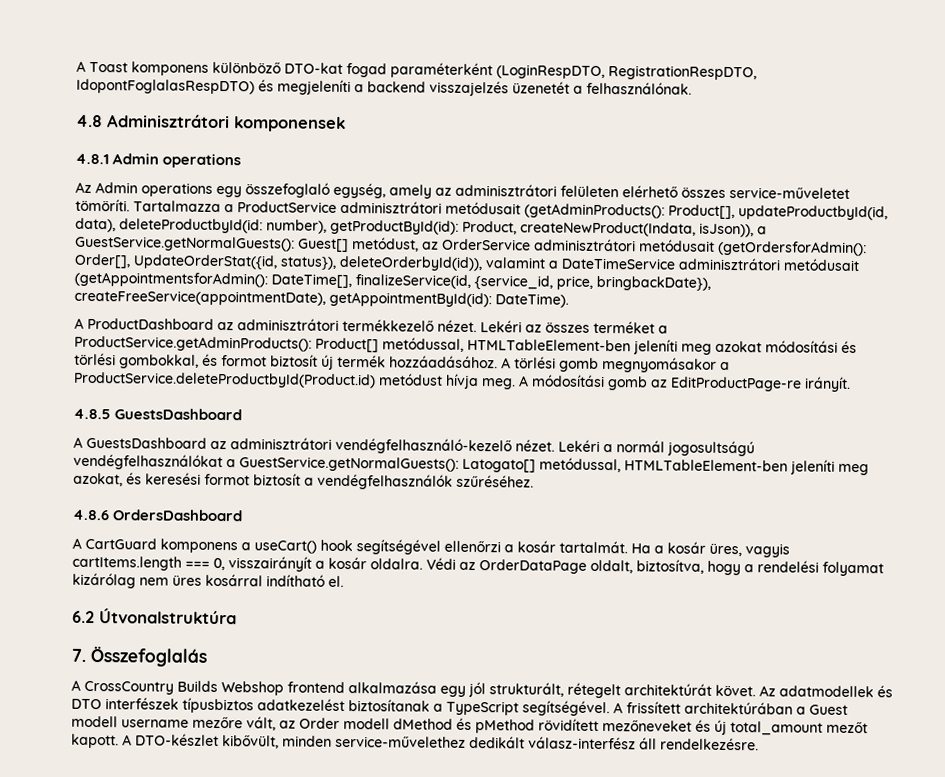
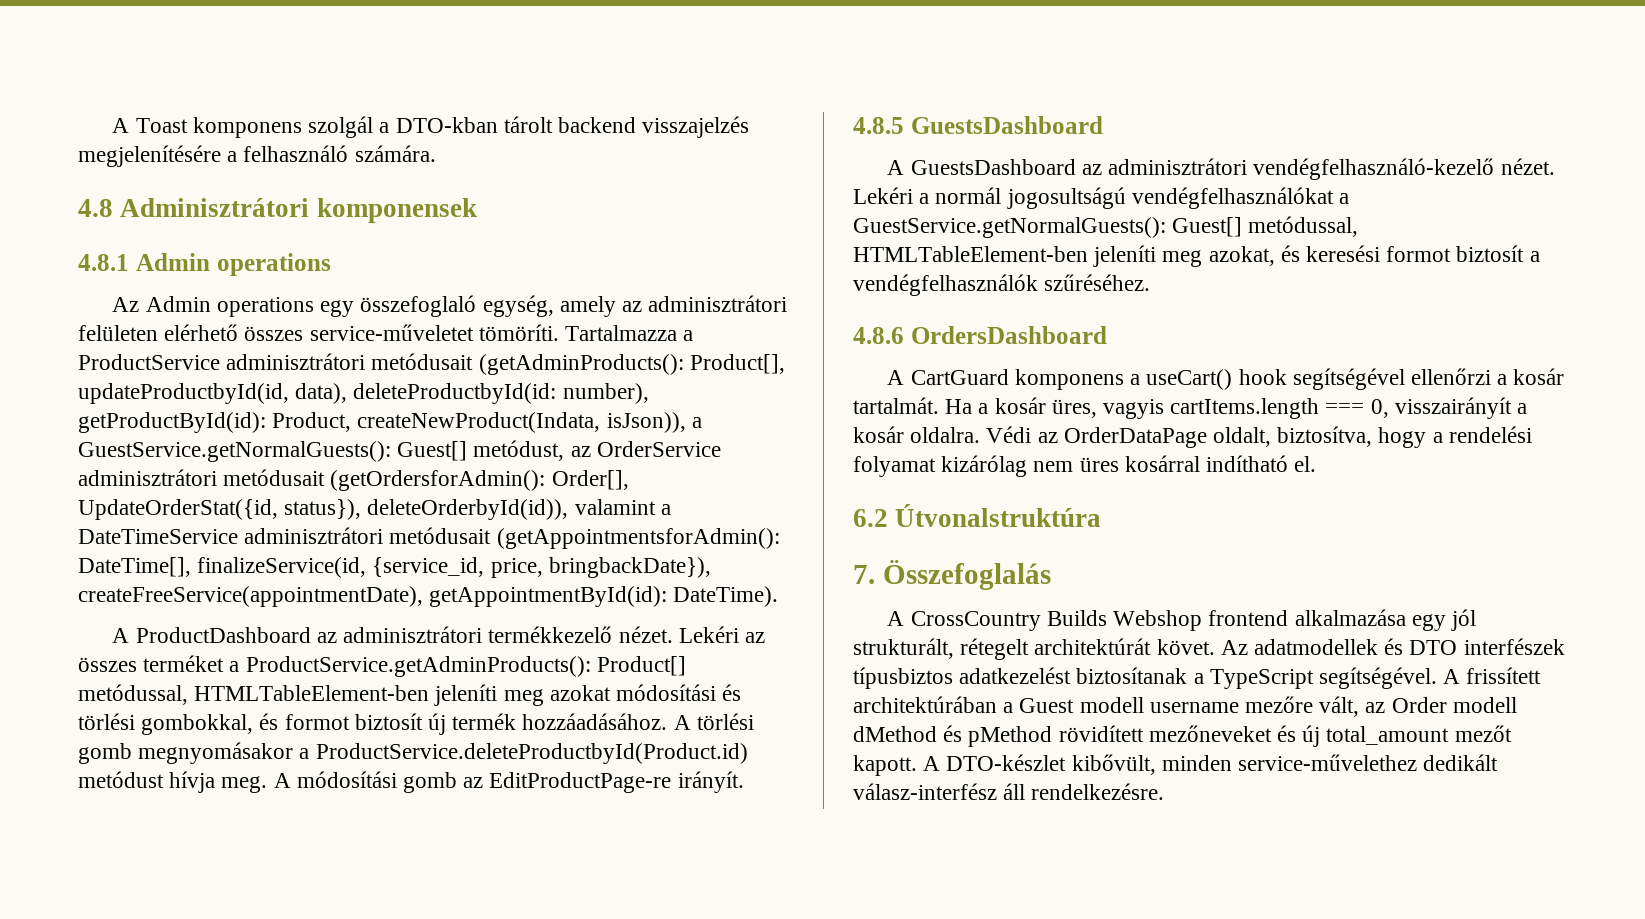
- A Toast komponens különböző DTO-kat fogad paraméterként (LoginRespDTO, RegistrationRespDTO, IdopontFoglalasRespDTO) és megjeleníti a backend visszajelzés üzenetét a felhasználónak.
+ A Toast komponens szolgál a DTO-kban tárolt backend visszajelzés megjelenítésére a felhasználó számára.
- Lekéri a normál jogosultságú vendégfelhasználókat a GuestService.getNormalGuests(): Latogato[] metódussal, HTMLTableElement-ben jeleníti meg azokat, és keresési formot biztosít a vendégfelhasználók szűréséhez.
+ Lekéri a normál jogosultságú vendégfelhasználókat a GuestService.getNormalGuests(): Guest[] metódussal, HTMLTableElement-ben jeleníti meg azokat, és keresési formot biztosít a vendégfelhasználók szűréséhez.

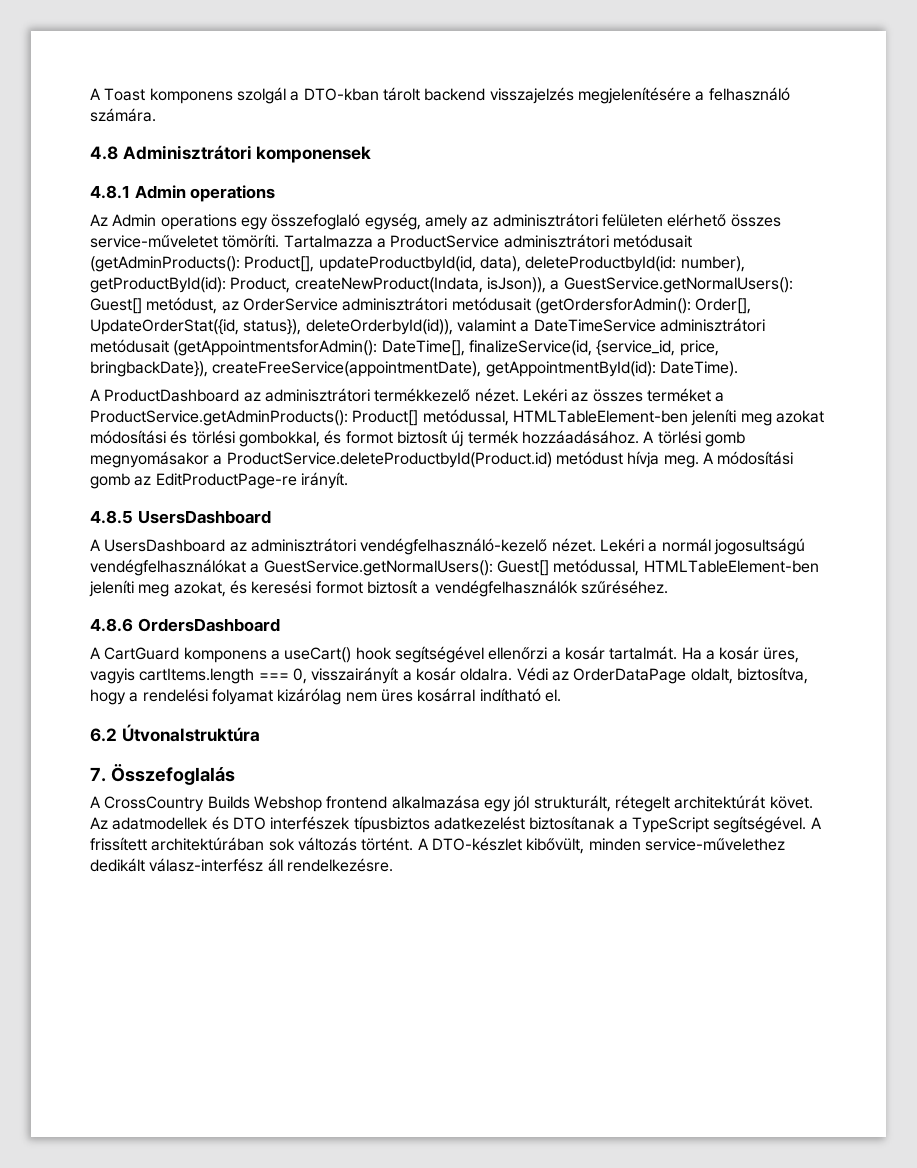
- Tartalmazza a ProductService adminisztrátori metódusait (getAdminProducts(): Product[], updateProductbyId(id, data), deleteProductbyId(id: number), getProductById(id): Product, createNewProduct(Indata, isJson)), a GuestService.getNormalGuests(): Guest[] metódust, az OrderService adminisztrátori metódusait (getOrdersforAdmin(): Order[], UpdateOrderStat({id, status}), deleteOrderbyId(id)), valamint a DateTimeService adminisztrátori metódusait (getAppointmentsforAdmin(): DateTime[], finalizeService(id, {service_id, price, bringbackDate}), createFreeService(appointmentDate), getAppointmentById(id): DateTime).
+ Tartalmazza a ProductService adminisztrátori metódusait (getAdminProducts(): Product[], updateProductbyId(id, data), deleteProductbyId(id: number), getProductById(id): Product, createNewProduct(Indata, isJson)), a GuestService.getNormalUsers(): Guest[] metódust, az OrderService adminisztrátori metódusait (getOrdersforAdmin(): Order[], UpdateOrderStat({id, status}), deleteOrderbyId(id)), valamint a DateTimeService adminisztrátori metódusait (getAppointmentsforAdmin(): DateTime[], finalizeService(id, {service_id, price, bringbackDate}), createFreeService(appointmentDate), getAppointmentById(id): DateTime).
- 4.8.5 GuestsDashboard
- A GuestsDashboard az adminisztrátori vendégfelhasználó-kezelő nézet.
+ 4.8.5 UsersDashboard
+ A UsersDashboard az adminisztrátori vendégfelhasználó-kezelő nézet.
- Lekéri a normál jogosultságú vendégfelhasználókat a GuestService.getNormalGuests(): Guest[] metódussal, HTMLTableElement-ben jeleníti meg azokat, és keresési formot biztosít a vendégfelhasználók szűréséhez.
+ Lekéri a normál jogosultságú vendégfelhasználókat a GuestService.getNormalUsers(): Guest[] metódussal, HTMLTableElement-ben jeleníti meg azokat, és keresési formot biztosít a vendégfelhasználók szűréséhez.
- A frissített architektúrában a Guest modell username mezőre vált, az Order modell dMethod és pMethod rövidített mezőneveket és új total_amount mezőt kapott.
+ A frissített architektúrában sok változás történt.

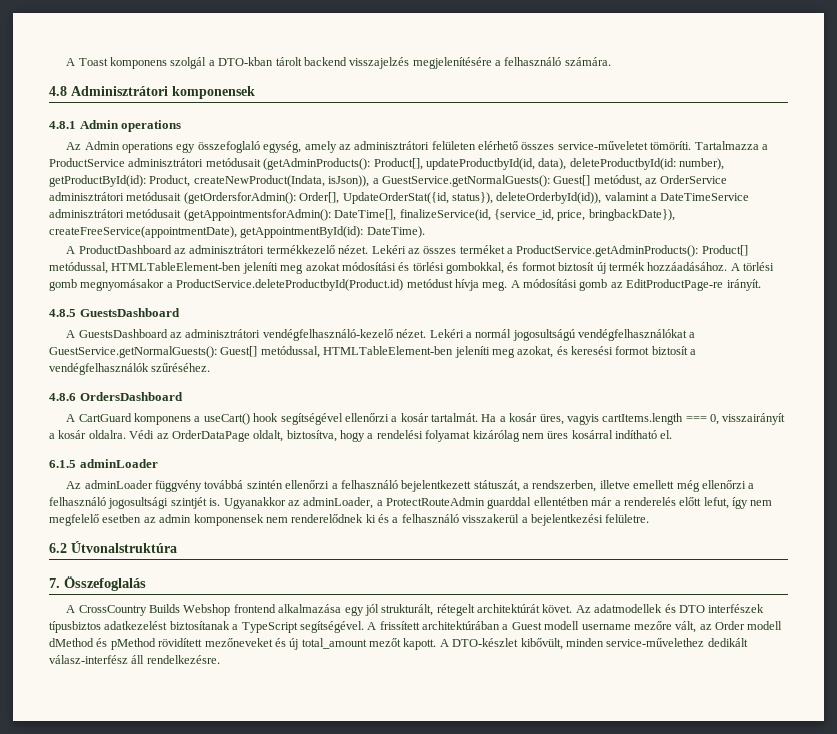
- Tartalmazza a ProductService adminisztrátori metódusait (getAdminProducts(): Product[], updateProductbyId(id, data), deleteProductbyId(id: number), getProductById(id): Product, createNewProduct(Indata, isJson)), a GuestService.getNormalUsers(): Guest[] metódust, az OrderService adminisztrátori metódusait (getOrdersforAdmin(): Order[], UpdateOrderStat({id, status}), deleteOrderbyId(id)), valamint a DateTimeService adminisztrátori metódusait (getAppointmentsforAdmin(): DateTime[], finalizeService(id, {service_id, price, bringbackDate}), createFreeService(appointmentDate), getAppointmentById(id): DateTime).
+ Tartalmazza a ProductService adminisztrátori metódusait (getAdminProducts(): Product[], updateProductbyId(id, data), deleteProductbyId(id: number), getProductById(id): Product, createNewProduct(Indata, isJson)), a GuestService.getNormalGuests(): Guest[] metódust, az OrderService adminisztrátori metódusait (getOrdersforAdmin(): Order[], UpdateOrderStat({id, status}), deleteOrderbyId(id)), valamint a DateTimeService adminisztrátori metódusait (getAppointmentsforAdmin(): DateTime[], finalizeService(id, {service_id, price, bringbackDate}), createFreeService(appointmentDate), getAppointmentById(id): DateTime).
- 4.8.5 UsersDashboard
- A UsersDashboard az adminisztrátori vendégfelhasználó-kezelő nézet.
+ 4.8.5 GuestsDashboard
+ A GuestsDashboard az adminisztrátori vendégfelhasználó-kezelő nézet.
- Lekéri a normál jogosultságú vendégfelhasználókat a GuestService.getNormalUsers(): Guest[] metódussal, HTMLTableElement-ben jeleníti meg azokat, és keresési formot biztosít a vendégfelhasználók szűréséhez.
+ Lekéri a normál jogosultságú vendégfelhasználókat a GuestService.getNormalGuests(): Guest[] metódussal, HTMLTableElement-ben jeleníti meg azokat, és keresési formot biztosít a vendégfelhasználók szűréséhez.
+ 6.1.5 adminLoader
+ Az adminLoader függvény továbbá szintén ellenőrzi a felhasználó bejelentkezett státuszát, a rendszerben, illetve emellett még ellenőrzi a felhasználó jogosultsági szintjét is. Ugyanakkor az adminLoader, a ProtectRouteAdmin guarddal ellentétben már a renderelés előtt lefut, így nem megfelelő esetben az admin komponensek nem renderelődnek ki és a felhasználó visszakerül a bejelentkezési felületre.
- A frissített architektúrában sok változás történt.
+ A frissített architektúrában a Guest modell username mezőre vált, az Order modell dMethod és pMethod rövidített mezőneveket és új total_amount mezőt kapott.

